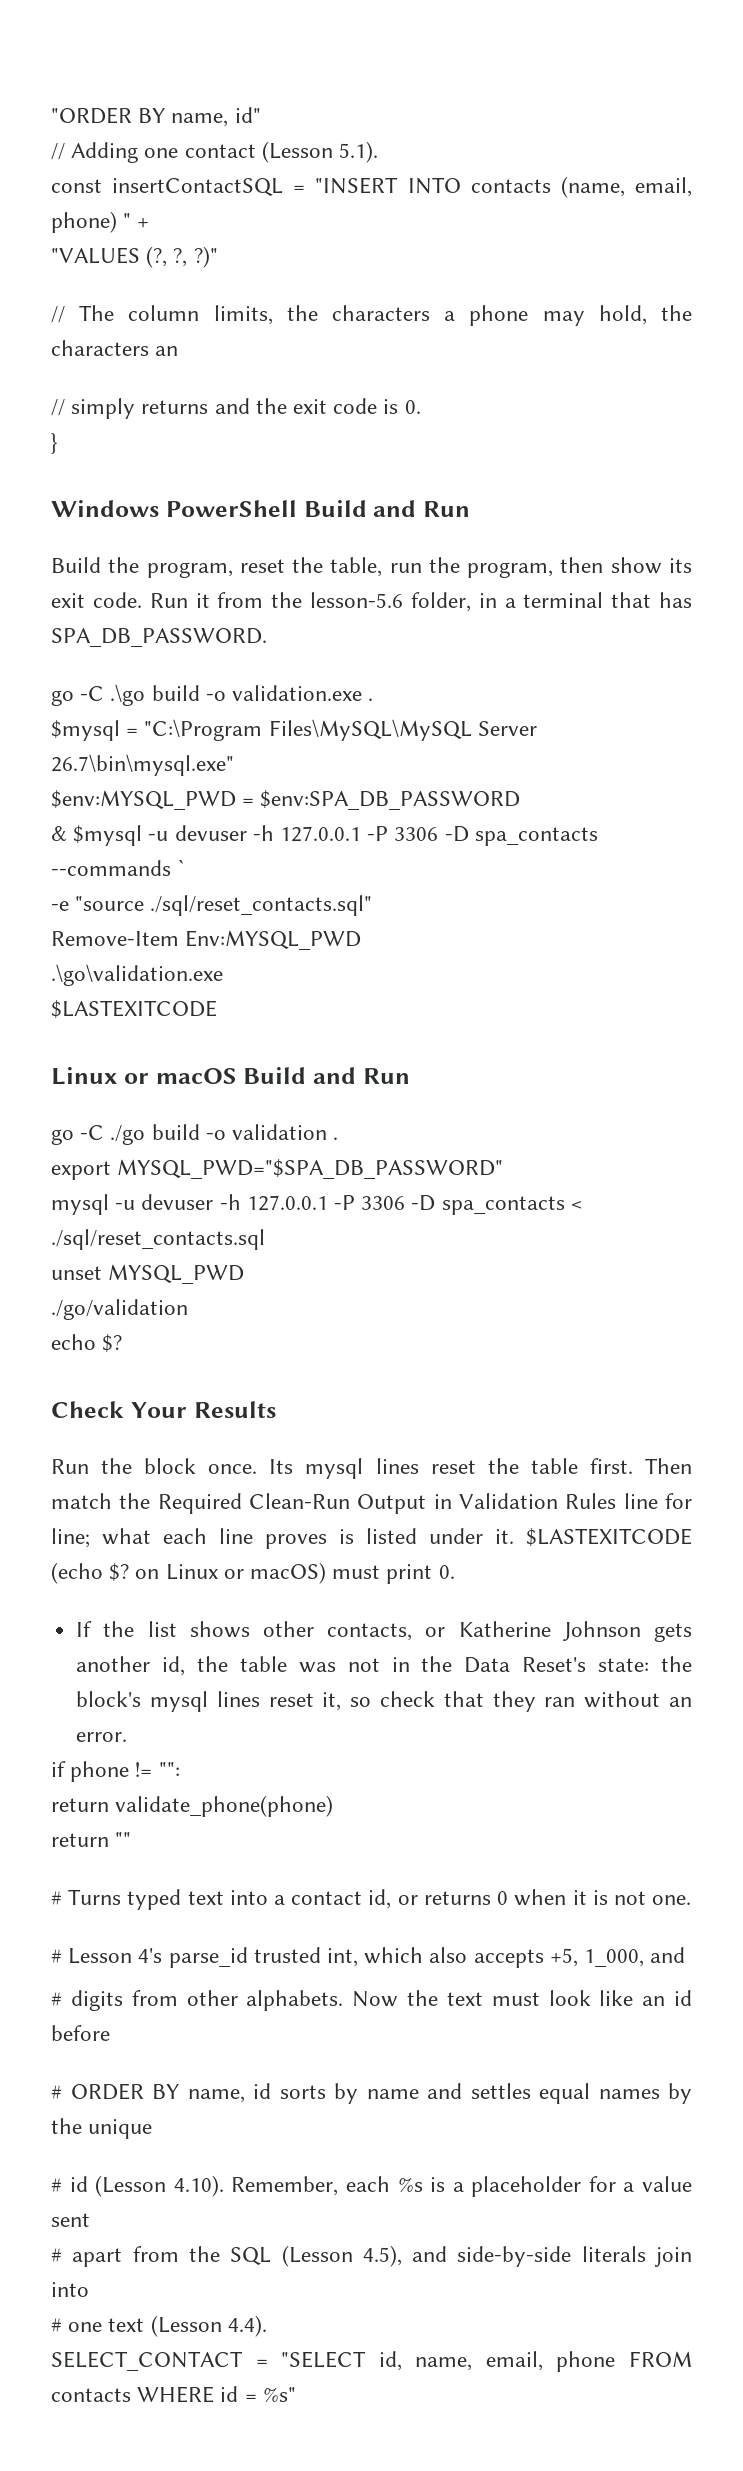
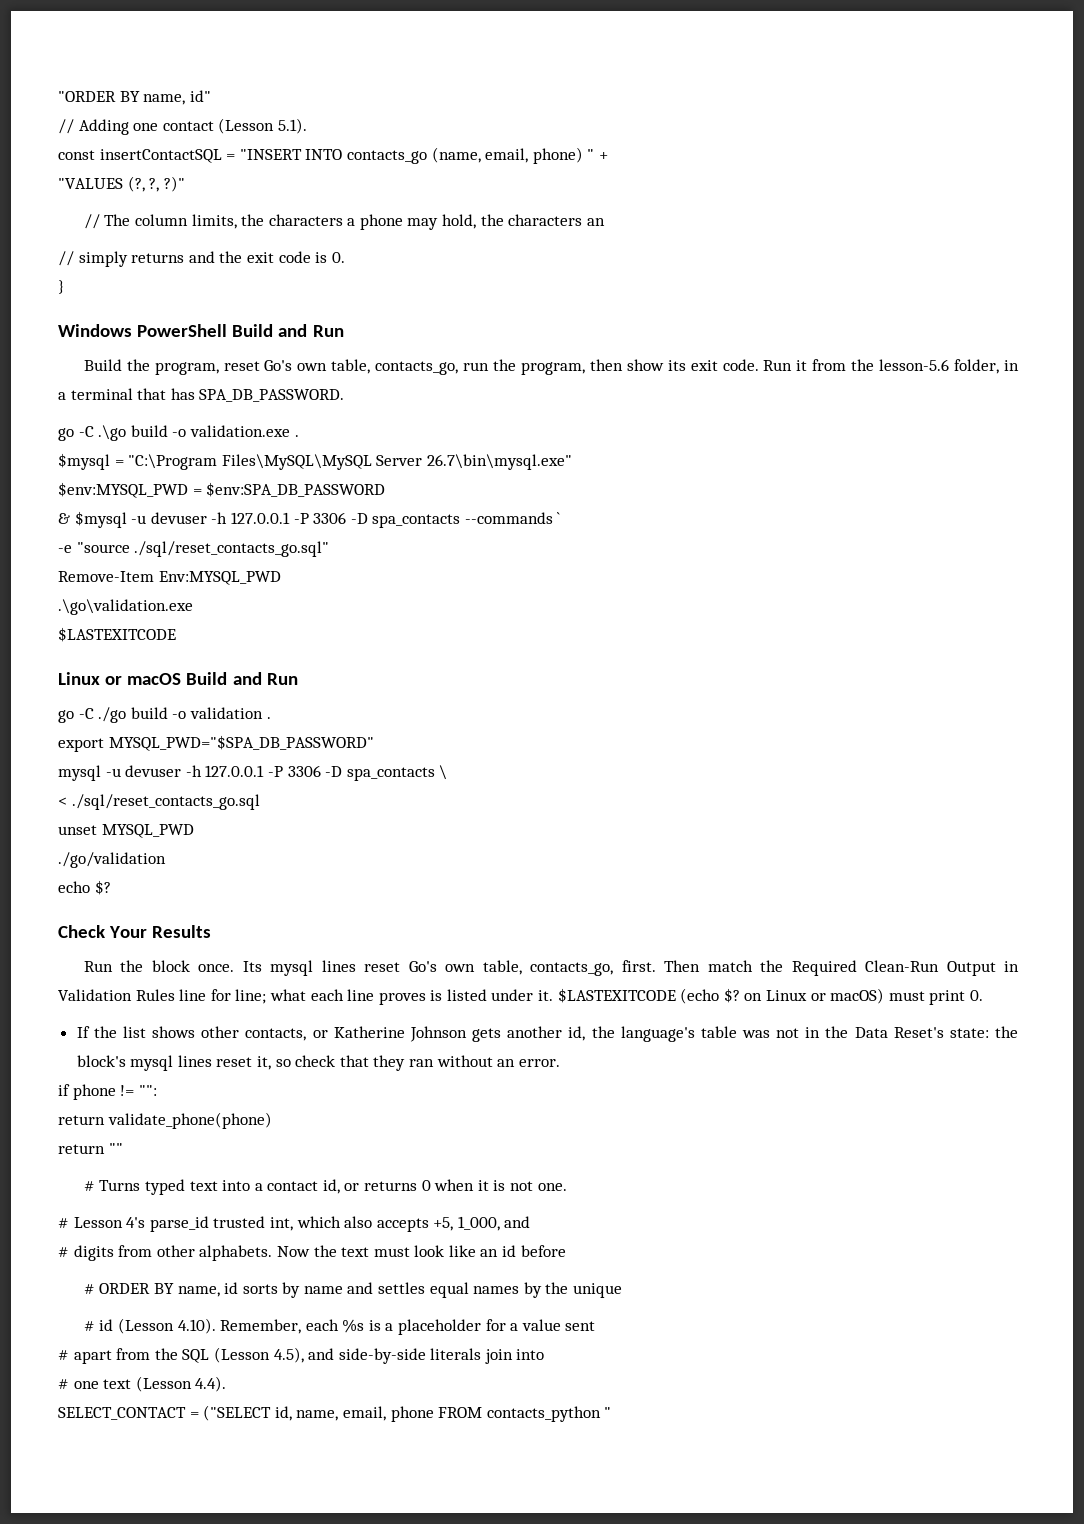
- const insertContactSQL = "INSERT INTO contacts (name, email, phone) " +
+ const insertContactSQL = "INSERT INTO contacts_go (name, email, phone) " +
- Build the program, reset the table, run the program, then show its exit code.
+ Build the program, reset Go's own table, contacts_go, run the program, then show its exit code.
- -e "source ./sql/reset_contacts.sql"
+ -e "source ./sql/reset_contacts_go.sql"
- mysql -u devuser -h 127.0.0.1 -P 3306 -D spa_contacts < ./sql/reset_contacts.sql
+ mysql -u devuser -h 127.0.0.1 -P 3306 -D spa_contacts \
+ < ./sql/reset_contacts_go.sql
- Its mysql lines reset the table first.
+ Its mysql lines reset Go's own table, contacts_go, first.
- If the list shows other contacts, or Katherine Johnson gets another id, the table was not in the Data Reset's state: the block's mysql lines reset it, so check that they ran without an error.
+ If the list shows other contacts, or Katherine Johnson gets another id, the language's table was not in the Data Reset's state: the block's mysql lines reset it, so check that they ran without an error.
- SELECT_CONTACT = "SELECT id, name, email, phone FROM contacts WHERE id = %s"
+ SELECT_CONTACT = ("SELECT id, name, email, phone FROM contacts_python "

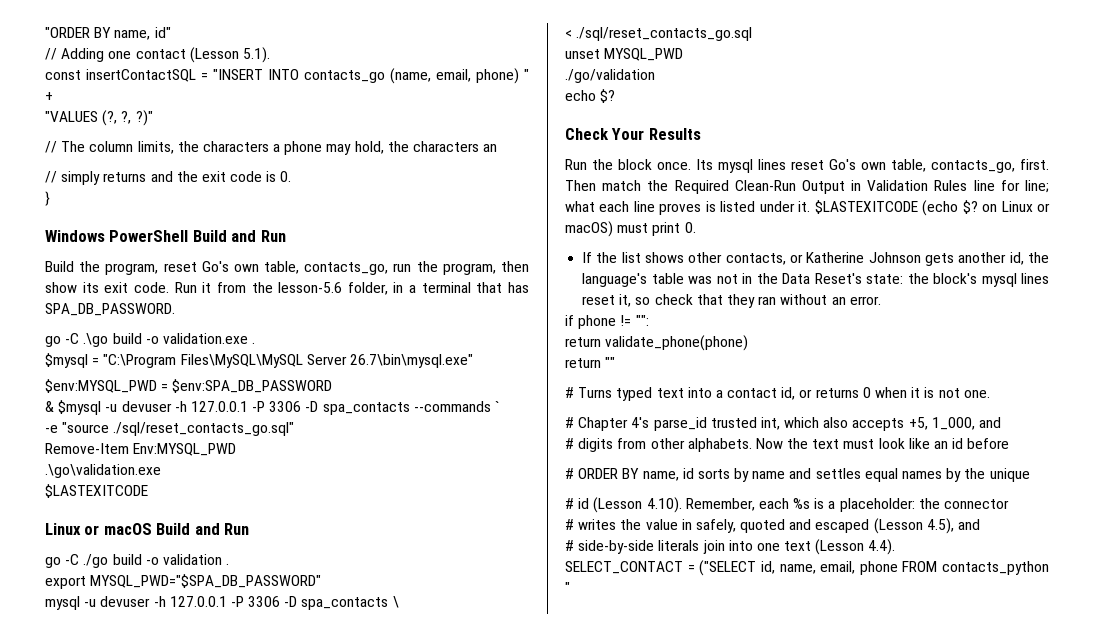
- # Lesson 4's parse_id trusted int, which also accepts +5, 1_000, and
+ # Chapter 4's parse_id trusted int, which also accepts +5, 1_000, and
- # id (Lesson 4.10). Remember, each %s is a placeholder for a value sent
- # apart from the SQL (Lesson 4.5), and side-by-side literals join into
- # one text (Lesson 4.4).
+ # id (Lesson 4.10). Remember, each %s is a placeholder: the connector
+ # writes the value in safely, quoted and escaped (Lesson 4.5), and
+ # side-by-side literals join into one text (Lesson 4.4).

